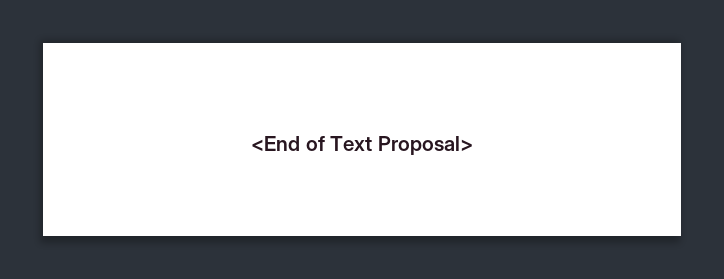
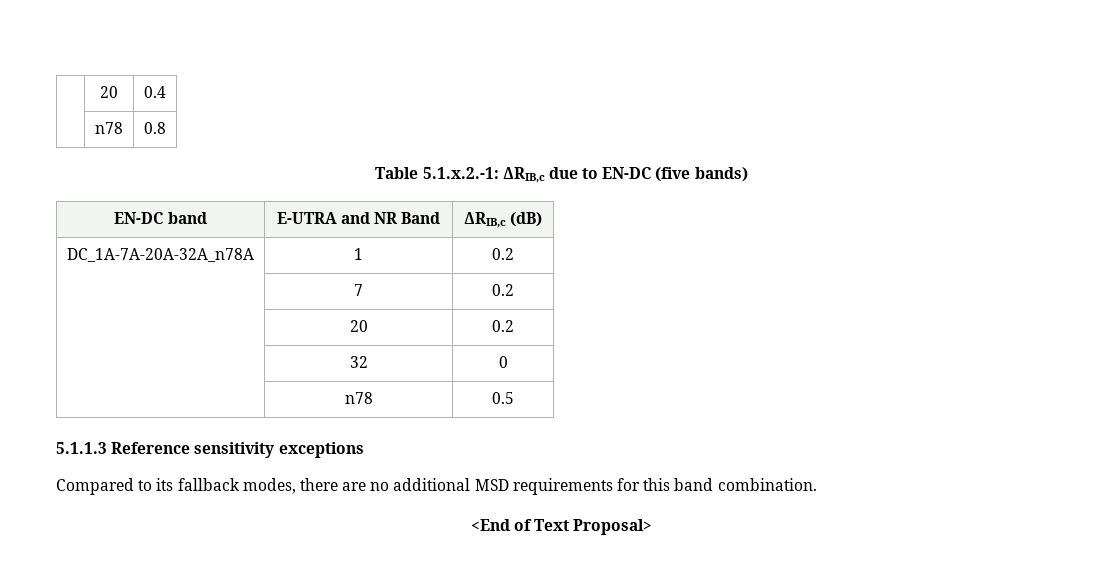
+ | 20 | 0.4
+ | n78 | 0.8
+ Table 5.1.x.2.-1: ΔRIB,c due to EN-DC (five bands)
+ EN-DC band | E-UTRA and NR Band | ΔRIB,c (dB)
+ DC_1A-7A-20A-32A_n78A | 1 | 0.2
+ | 7 | 0.2
+ | 20 | 0.2
+ | 32 | 0
+ | n78 | 0.5
+ 5.1.1.3 Reference sensitivity exceptions
+ Compared to its fallback modes, there are no additional MSD requirements for this band combination.

